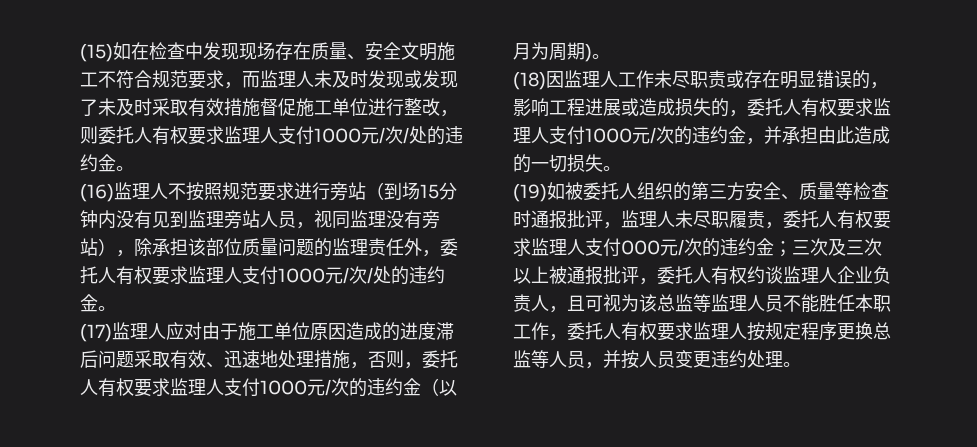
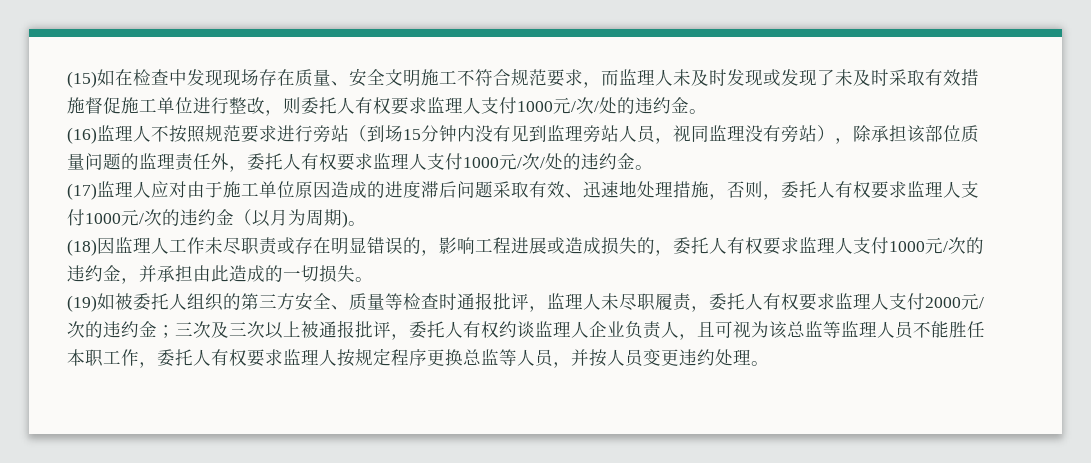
- (19)如被委托人组织的第三方安全、质量等检查时通报批评，监理人未尽职履责，委托人有权要求监理人支付000元/次的违约金；
+ (19)如被委托人组织的第三方安全、质量等检查时通报批评，监理人未尽职履责，委托人有权要求监理人支付2000元/次的违约金；

